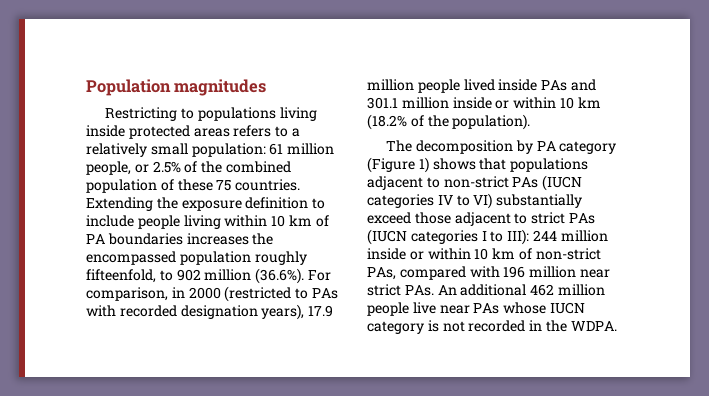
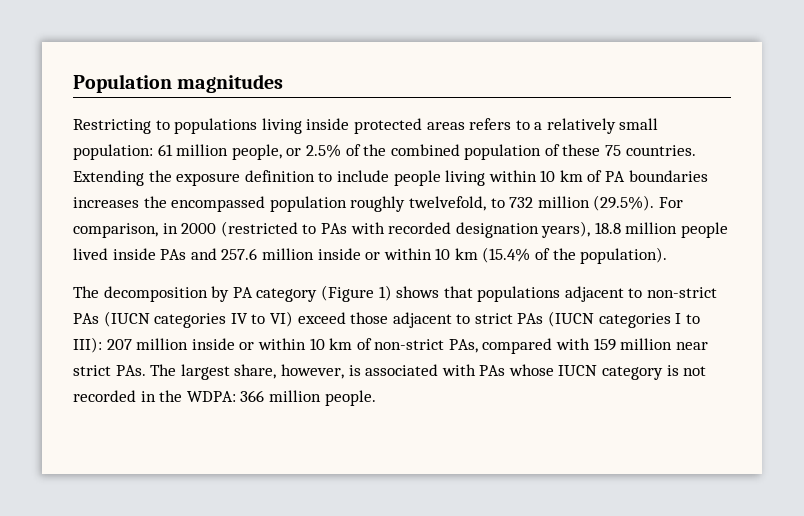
- Extending the exposure definition to include people living within 10 km of PA boundaries increases the encompassed population roughly fifteenfold, to 902 million (36.6%). For comparison, in 2000 (restricted to PAs with recorded designation years), 17.9 million people lived inside PAs and 301.1 million inside or within 10 km (18.2% of the population).
+ Extending the exposure definition to include people living within 10 km of PA boundaries increases the encompassed population roughly twelvefold, to 732 million (29.5%). For comparison, in 2000 (restricted to PAs with recorded designation years), 18.8 million people lived inside PAs and 257.6 million inside or within 10 km (15.4% of the population).
- The decomposition by PA category (Figure 1) shows that populations adjacent to non-strict PAs (IUCN categories IV to VI) substantially exceed those adjacent to strict PAs (IUCN categories I to III): 244 million inside or within 10 km of non-strict PAs, compared with 196 million near strict PAs. An additional 462 million people live near PAs whose IUCN category is not recorded in the WDPA.
+ The decomposition by PA category (Figure 1) shows that populations adjacent to non-strict PAs (IUCN categories IV to VI) exceed those adjacent to strict PAs (IUCN categories I to III): 207 million inside or within 10 km of non-strict PAs, compared with 159 million near strict PAs. The largest share, however, is associated with PAs whose IUCN category is not recorded in the WDPA: 366 million people.

